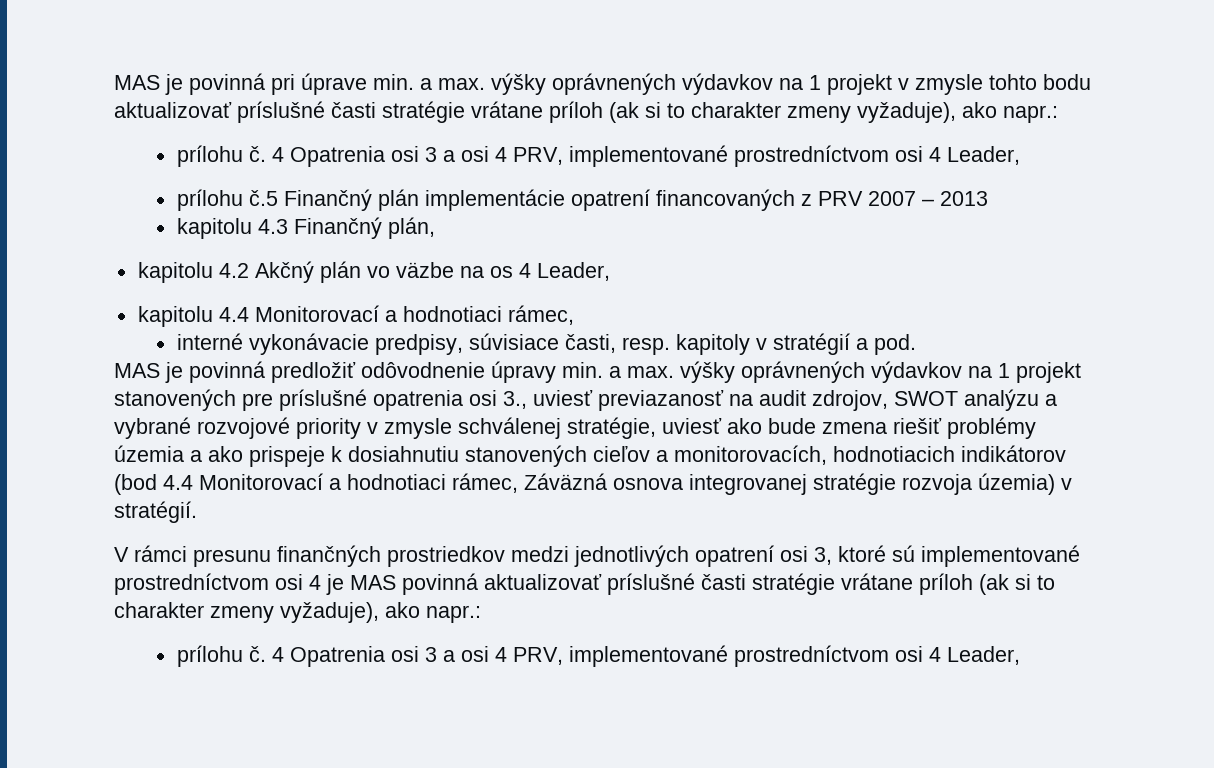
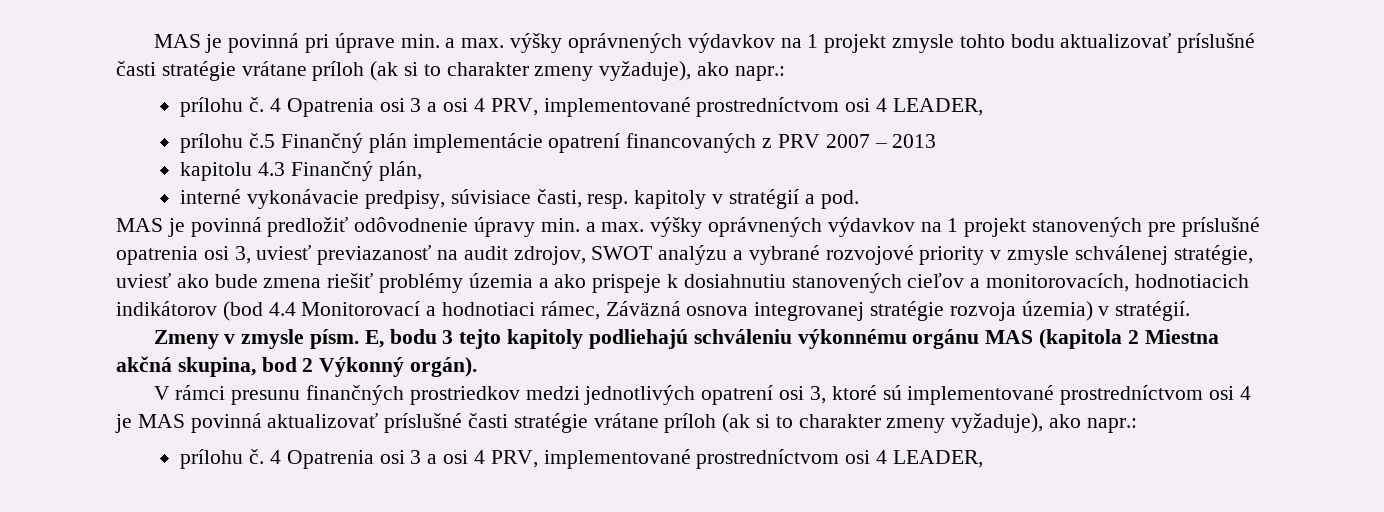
- MAS je povinná pri úprave min. a max. výšky oprávnených výdavkov na 1 projekt v zmysle tohto bodu aktualizovať príslušné časti stratégie vrátane príloh (ak si to charakter zmeny vyžaduje), ako napr.:
- prílohu č. 4 Opatrenia osi 3 a osi 4 PRV, implementované prostredníctvom osi 4 Leader,
+ MAS je povinná pri úprave min. a max. výšky oprávnených výdavkov na 1 projekt zmysle tohto bodu aktualizovať príslušné časti stratégie vrátane príloh (ak si to charakter zmeny vyžaduje), ako napr.:
+ prílohu č. 4 Opatrenia osi 3 a osi 4 PRV, implementované prostredníctvom osi 4 LEADER,
- kapitolu 4.2 Akčný plán vo väzbe na os 4 Leader,
- kapitolu 4.4 Monitorovací a hodnotiaci rámec,
- MAS je povinná predložiť odôvodnenie úpravy min. a max. výšky oprávnených výdavkov na 1 projekt stanovených pre príslušné opatrenia osi 3., uviesť previazanosť na audit zdrojov, SWOT analýzu a vybrané rozvojové priority v zmysle schválenej stratégie, uviesť ako bude zmena riešiť problémy územia a ako prispeje k dosiahnutiu stanovených cieľov a monitorovacích, hodnotiacich indikátorov (bod 4.4 Monitorovací a hodnotiaci rámec, Záväzná osnova integrovanej stratégie rozvoja územia) v stratégií.
+ MAS je povinná predložiť odôvodnenie úpravy min. a max. výšky oprávnených výdavkov na 1 projekt stanovených pre príslušné opatrenia osi 3, uviesť previazanosť na audit zdrojov, SWOT analýzu a vybrané rozvojové priority v zmysle schválenej stratégie, uviesť ako bude zmena riešiť problémy územia a ako prispeje k dosiahnutiu stanovených cieľov a monitorovacích, hodnotiacich indikátorov (bod 4.4 Monitorovací a hodnotiaci rámec, Záväzná osnova integrovanej stratégie rozvoja územia) v stratégií.
+ Zmeny v zmysle písm. E, bodu 3 tejto kapitoly podliehajú schváleniu výkonnému orgánu MAS (kapitola 2 Miestna akčná skupina, bod 2 Výkonný orgán).
  V rámci presunu finančných prostriedkov medzi jednotlivých opatrení osi 3, ktoré sú implementované prostredníctvom osi 4 je MAS povinná aktualizovať príslušné časti stratégie vrátane príloh (ak si to charakter zmeny vyžaduje), ako napr.:
- prílohu č. 4 Opatrenia osi 3 a osi 4 PRV, implementované prostredníctvom osi 4 Leader,
+ prílohu č. 4 Opatrenia osi 3 a osi 4 PRV, implementované prostredníctvom osi 4 LEADER,

